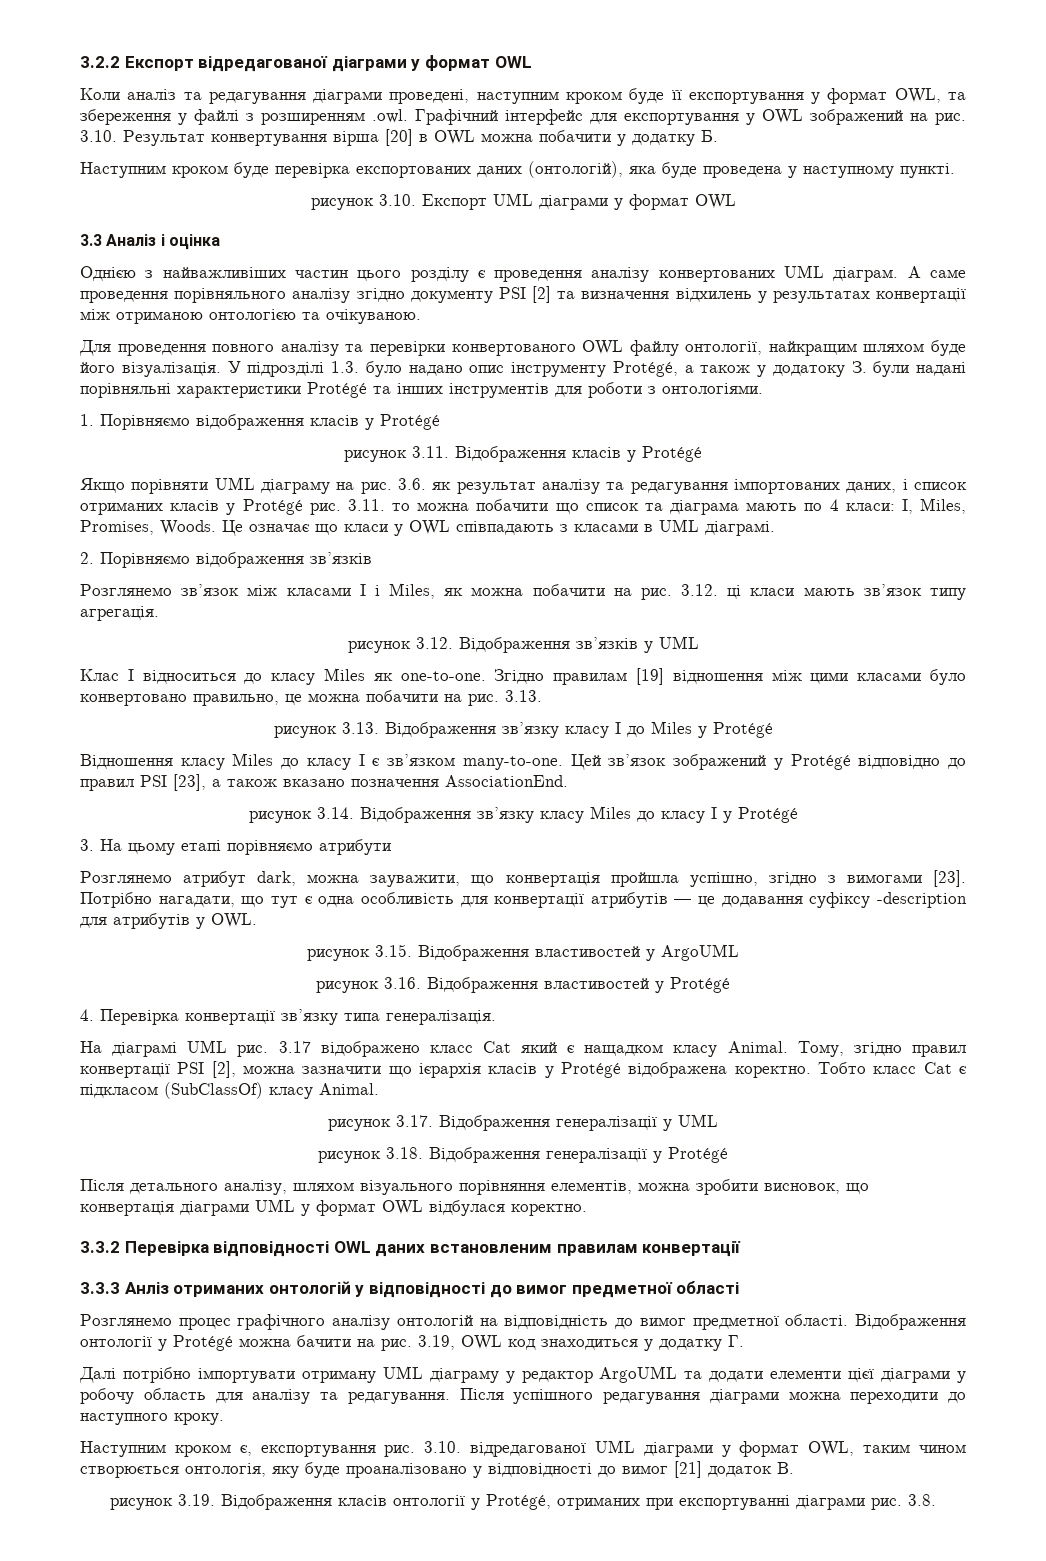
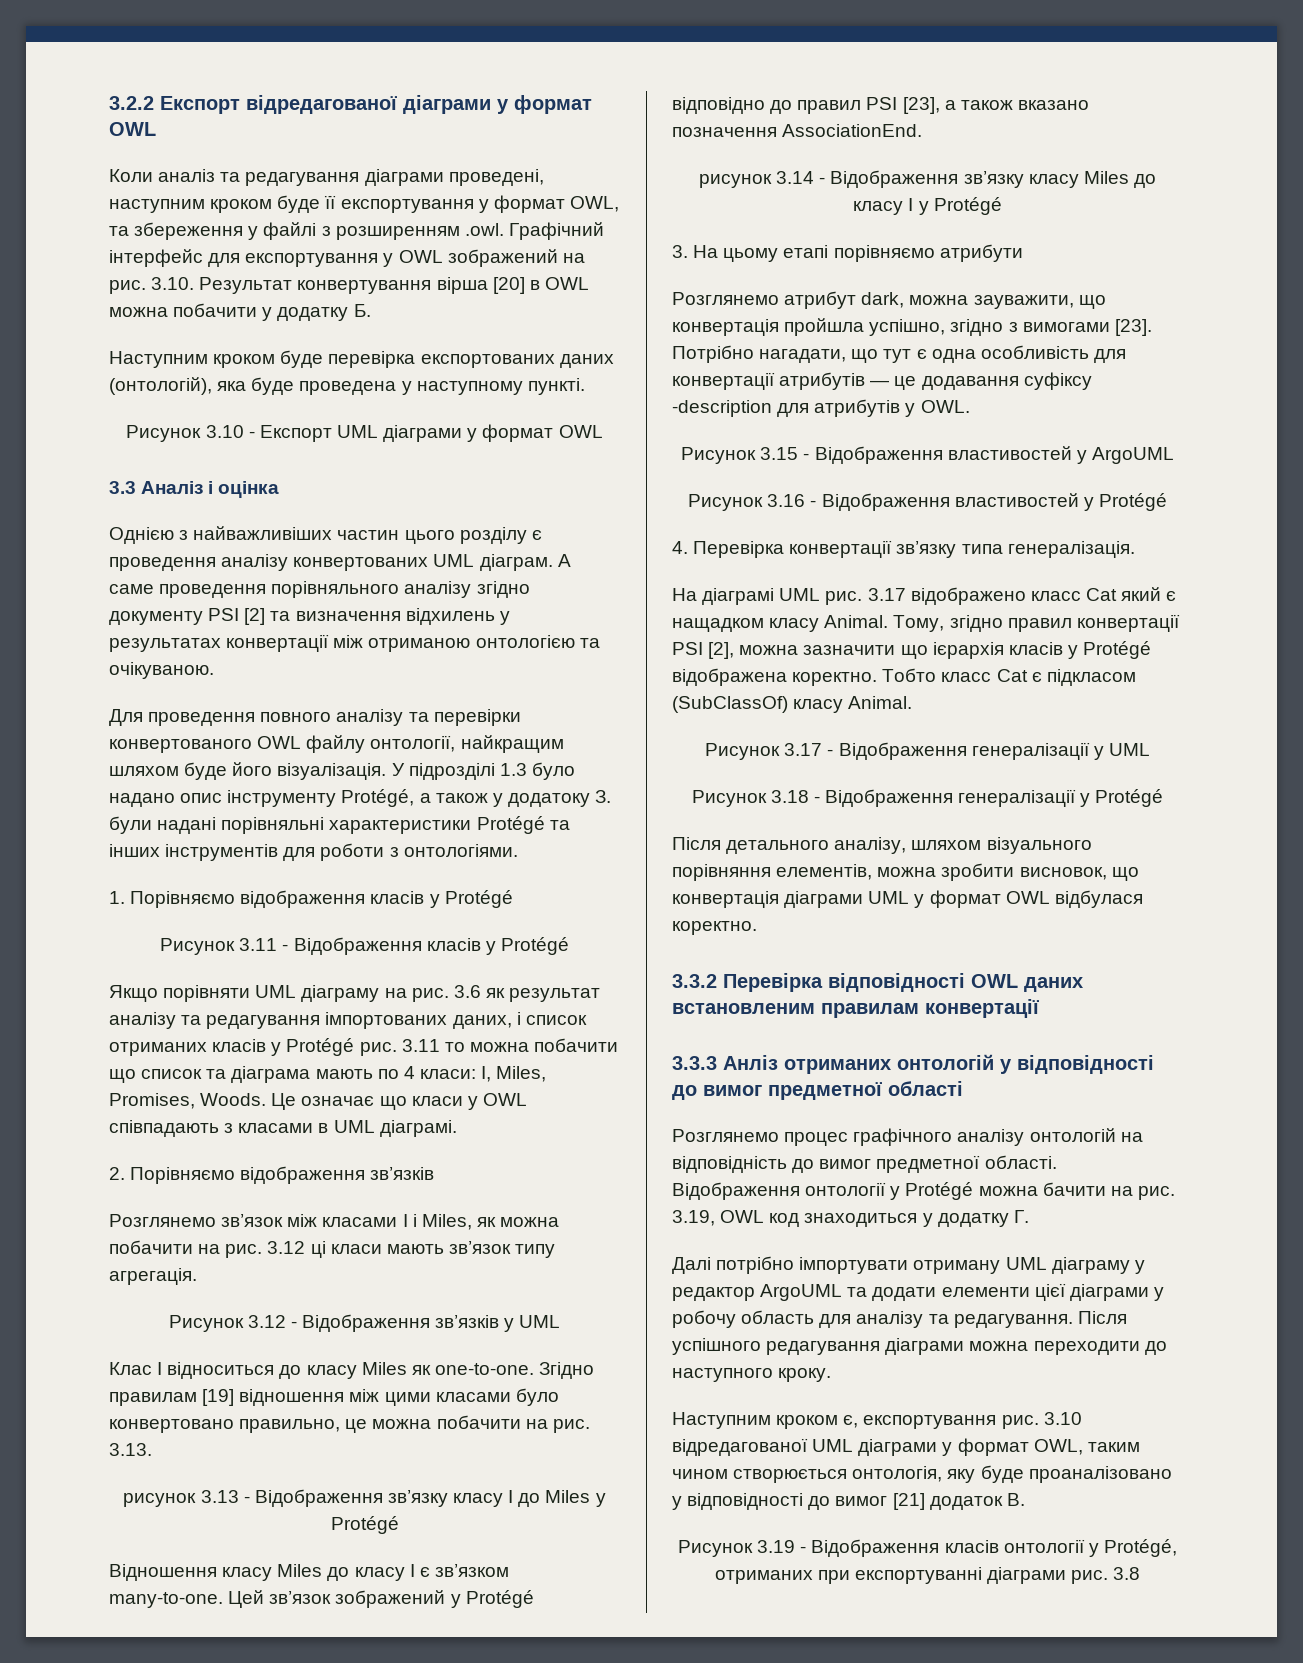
- рисунок 3.10. Експорт UML діаграми у формат OWL
+ Рисунок 3.10 - Експорт UML діаграми у формат OWL
- У підрозділі 1.3. було надано опис інструменту Protégé, а також у додатоку З. були надані порівняльні характеристики Protégé та інших інструментів для роботи з онтологіями.
+ У підрозділі 1.3 було надано опис інструменту Protégé, а також у додатоку З. були надані порівняльні характеристики Protégé та інших інструментів для роботи з онтологіями.
- рисунок 3.11. Відображення класів у Protégé
+ Рисунок 3.11 - Відображення класів у Protégé
- 3.6. як результат аналізу та редагування імпортованих даних, і список отриманих класів у Protégé рис.
+ 3.6 як результат аналізу та редагування імпортованих даних, і список отриманих класів у Protégé рис.
- 3.11. то можна побачити що список та діаграма мають по 4 класи: I, Miles, Promises, Woods.
+ 3.11 то можна побачити що список та діаграма мають по 4 класи: I, Miles, Promises, Woods.
- 3.12. ці класи мають зв’язок типу агрегація.
+ 3.12 ці класи мають зв’язок типу агрегація.
- рисунок 3.12. Відображення зв’язків у UML
+ Рисунок 3.12 - Відображення зв’язків у UML
- рисунок 3.13. Відображення зв’язку класу I до Miles у Protégé
+ рисунок 3.13 - Відображення зв’язку класу I до Miles у Protégé
- рисунок 3.14. Відображення зв’язку класу Miles до класу I у Protégé
+ рисунок 3.14 - Відображення зв’язку класу Miles до класу I у Protégé
- рисунок 3.15. Відображення властивостей у ArgoUML
+ Рисунок 3.15 - Відображення властивостей у ArgoUML
- рисунок 3.16. Відображення властивостей у Protégé
+ Рисунок 3.16 - Відображення властивостей у Protégé
- рисунок 3.17. Відображення генералізації у UML
+ Рисунок 3.17 - Відображення генералізації у UML
- рисунок 3.18. Відображення генералізації у Protégé
+ Рисунок 3.18 - Відображення генералізації у Protégé
- 3.10. відредагованої UML діаграми у формат OWL, таким чином створюється онтологія, яку буде проаналізовано у відповідності до вимог [21] додаток В.
+ 3.10 відредагованої UML діаграми у формат OWL, таким чином створюється онтологія, яку буде проаналізовано у відповідності до вимог [21] додаток В.
- рисунок 3.19. Відображення класів онтології у Protégé, отриманих при експортуванні діаграми рис.
+ Рисунок 3.19 - Відображення класів онтології у Protégé, отриманих при експортуванні діаграми рис.
- 3.8.
+ 3.8

